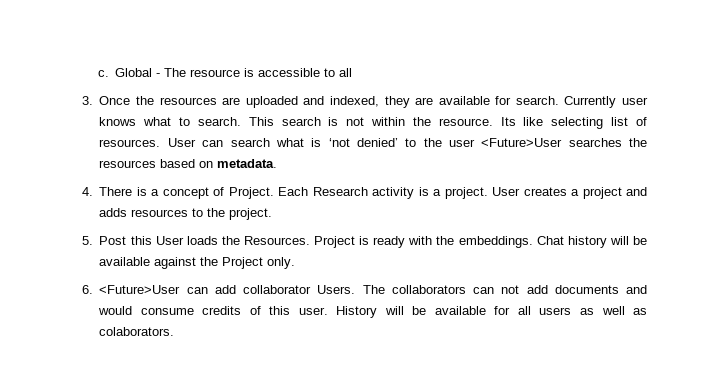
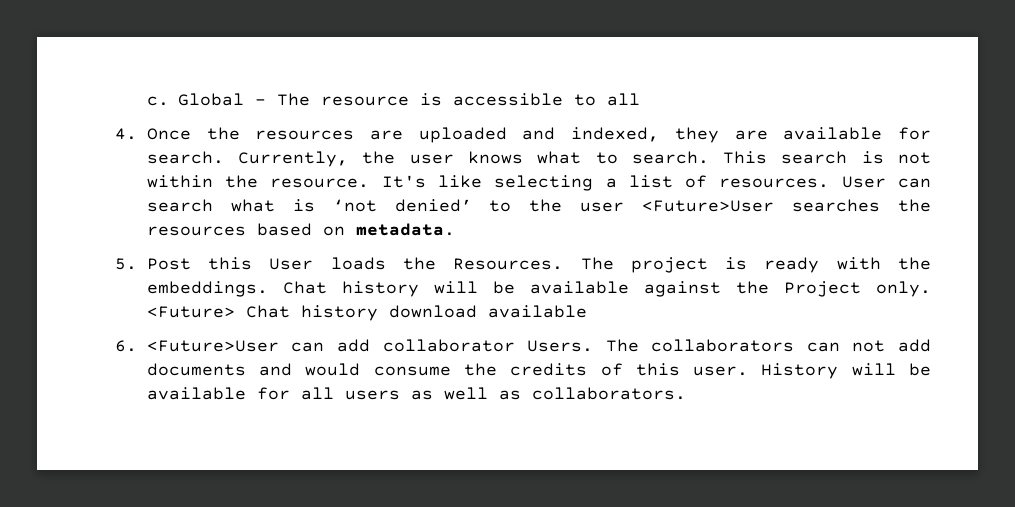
- 3. Once the resources are uploaded and indexed, they are available for search.
+ 4. Once the resources are uploaded and indexed, they are available for search.
- Currently user knows what to search.
+ Currently, the user knows what to search.
- Its like selecting list of resources.
+ It's like selecting a list of resources.
- 4. There is a concept of Project. Each Research activity is a project. User creates a project and adds resources to the project.
- Project is ready with the embeddings.
+ The project is ready with the embeddings.
+ <Future> Chat history download available
- The collaborators can not add documents and would consume credits of this user.
+ The collaborators can not add documents and would consume the credits of this user.
- History will be available for all users as well as colaborators.
+ History will be available for all users as well as collaborators.

